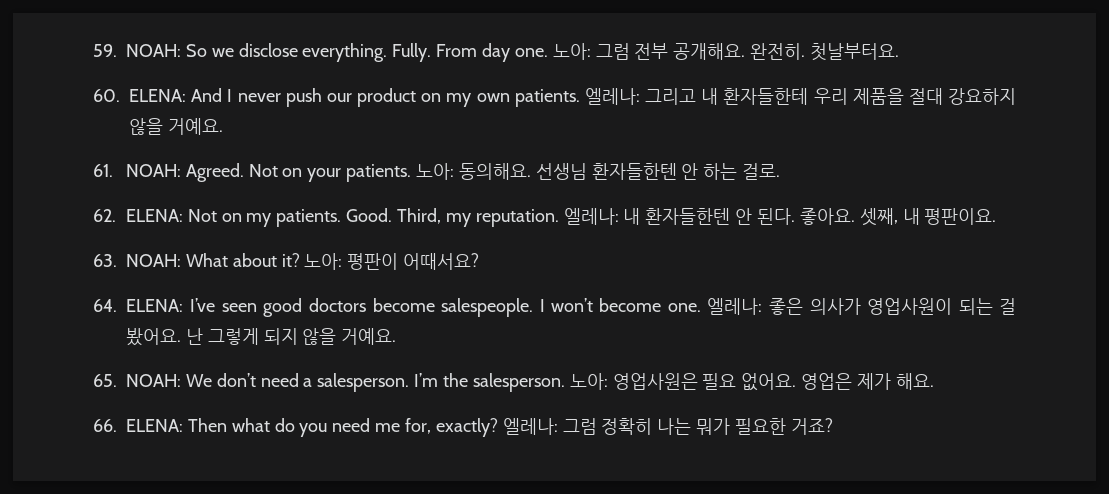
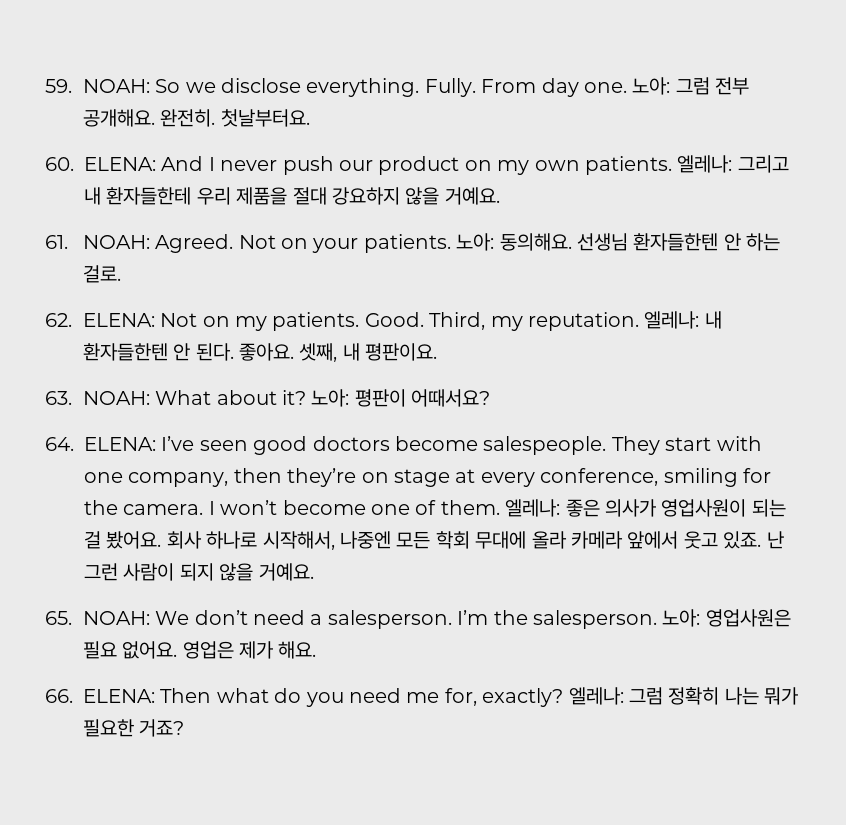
- I won’t become one.
+ They start with one company, then they’re on stage at every conference, smiling for the camera. I won’t become one of them.
- 난 그렇게 되지 않을 거예요.
+ 회사 하나로 시작해서, 나중엔 모든 학회 무대에 올라 카메라 앞에서 웃고 있죠. 난 그런 사람이 되지 않을 거예요.

